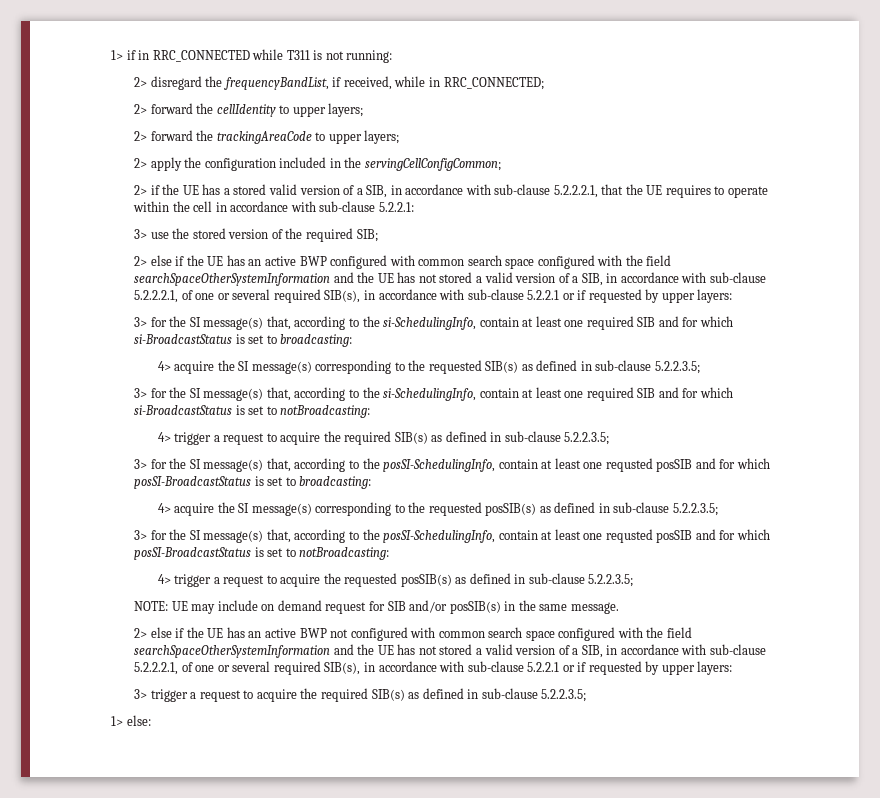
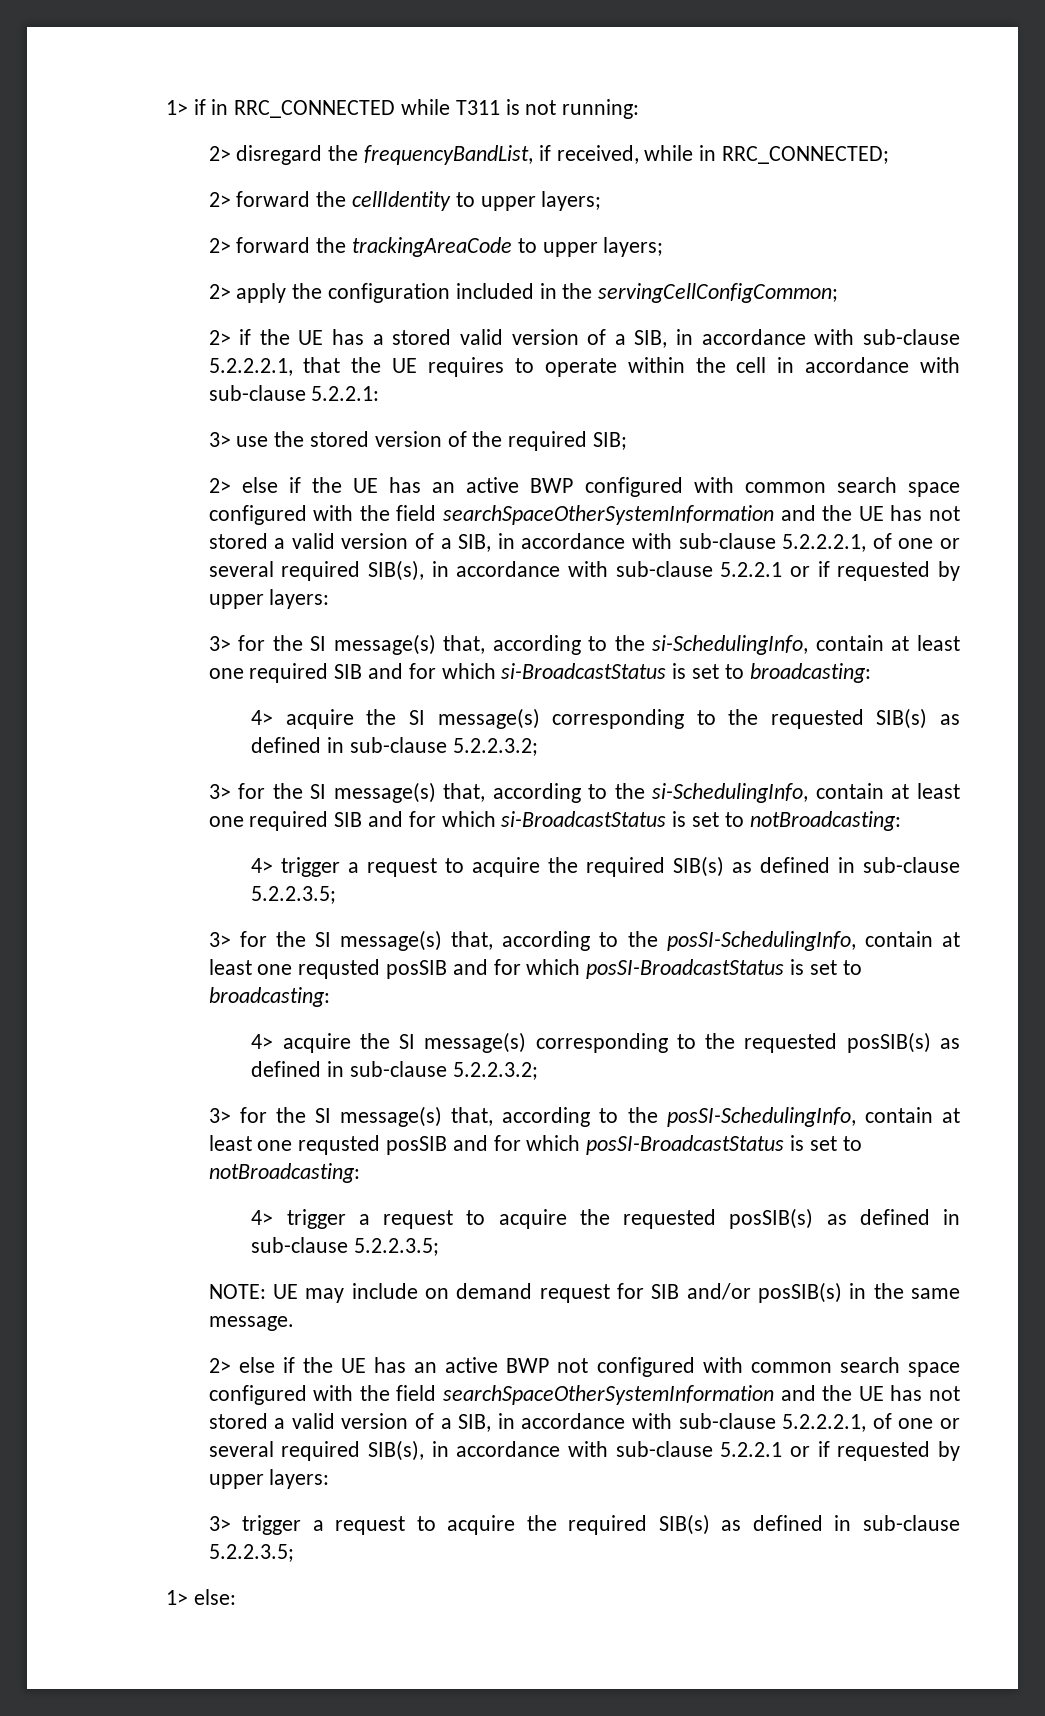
- 4> acquire the SI message(s) corresponding to the requested SIB(s) as defined in sub-clause 5.2.2.3.5;
+ 4> acquire the SI message(s) corresponding to the requested SIB(s) as defined in sub-clause 5.2.2.3.2;
- 4> acquire the SI message(s) corresponding to the requested posSIB(s) as defined in sub-clause 5.2.2.3.5;
+ 4> acquire the SI message(s) corresponding to the requested posSIB(s) as defined in sub-clause 5.2.2.3.2;

